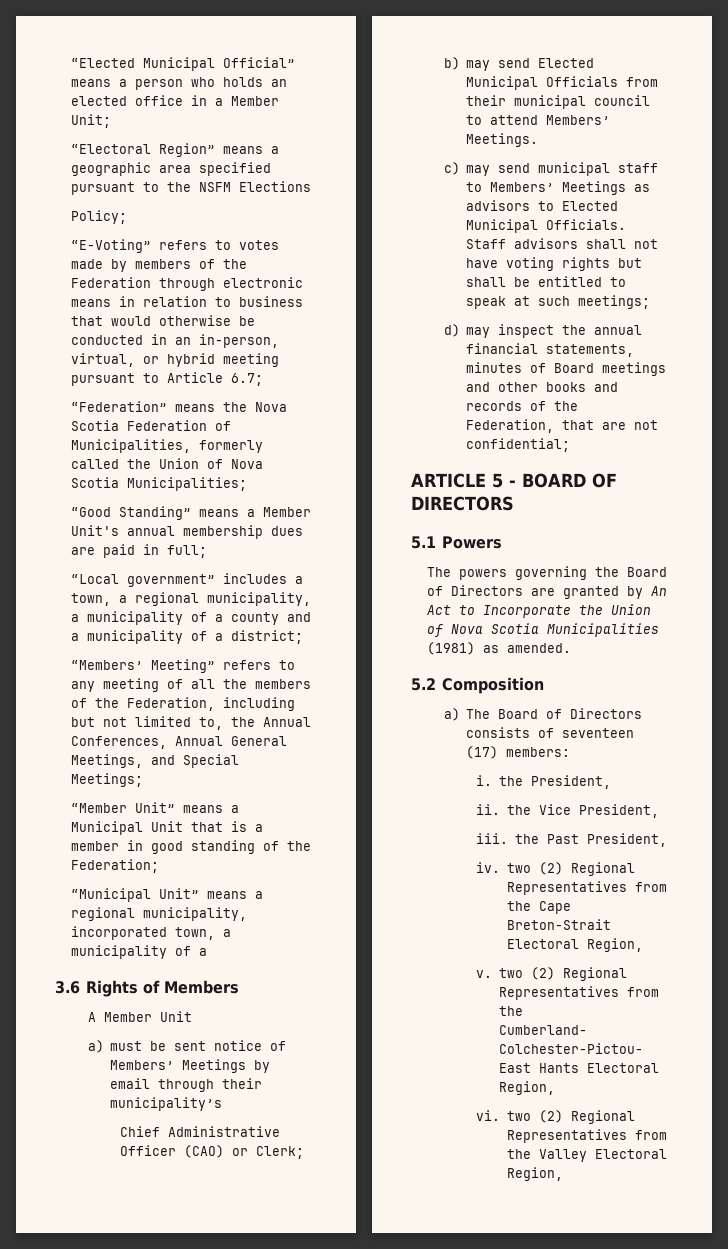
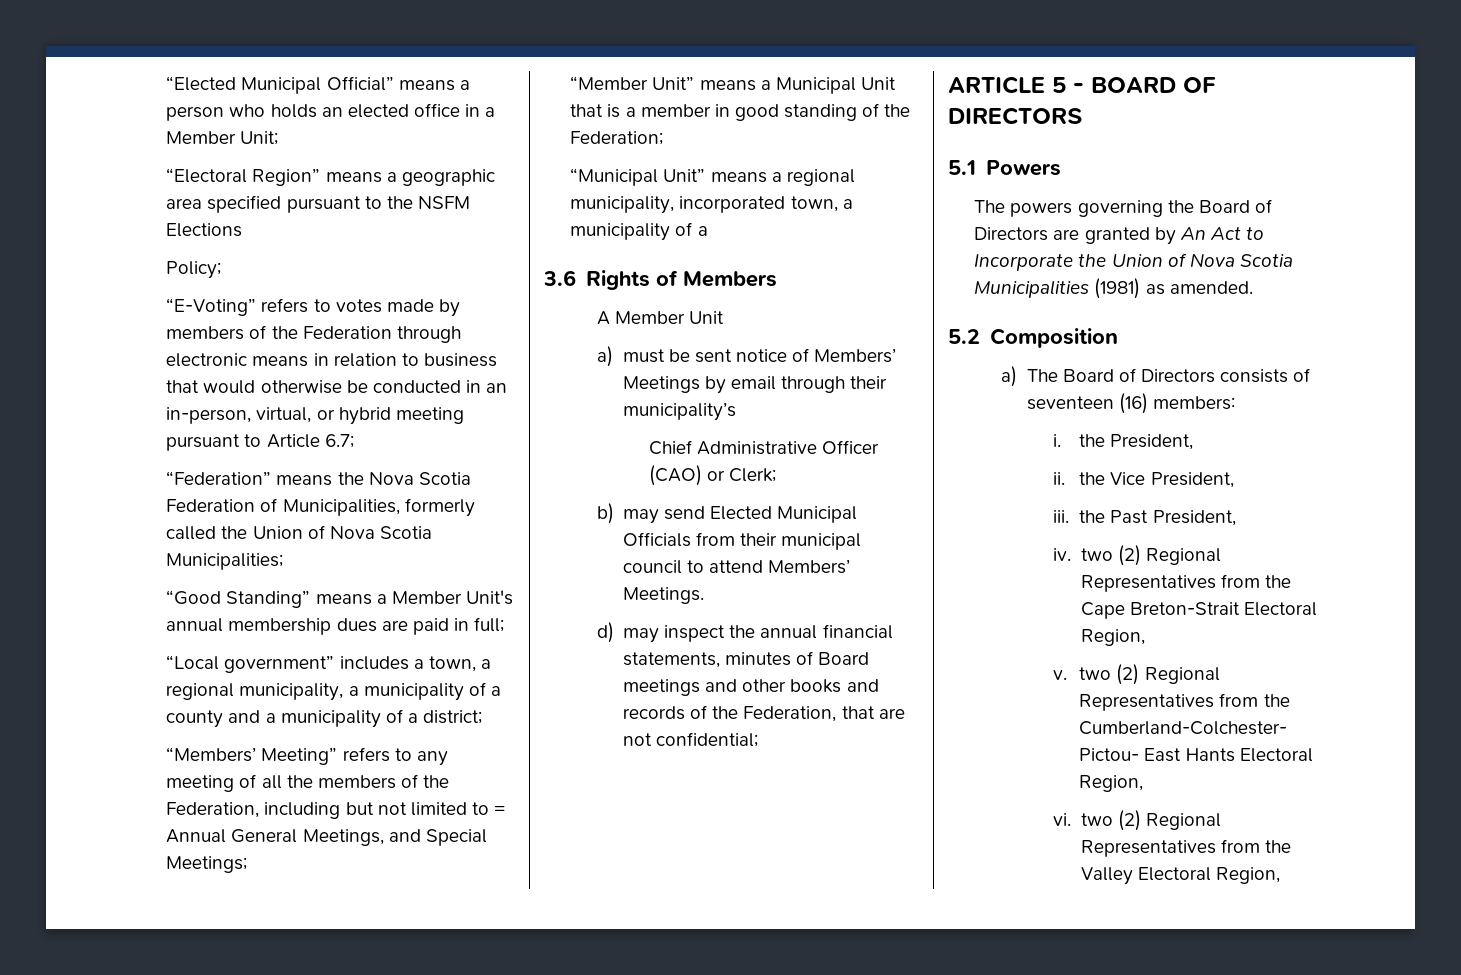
- “Members’ Meeting” refers to any meeting of all the members of the Federation, including but not limited to, the Annual Conferences, Annual General Meetings, and Special Meetings;
+ “Members’ Meeting” refers to any meeting of all the members of the Federation, including but not limited to = Annual General Meetings, and Special Meetings;
- c) may send municipal staff to Members’ Meetings as advisors to Elected Municipal Officials. Staff advisors shall not have voting rights but shall be entitled to speak at such meetings;
- a) The Board of Directors consists of seventeen (17) members:
+ a) The Board of Directors consists of seventeen (16) members:

